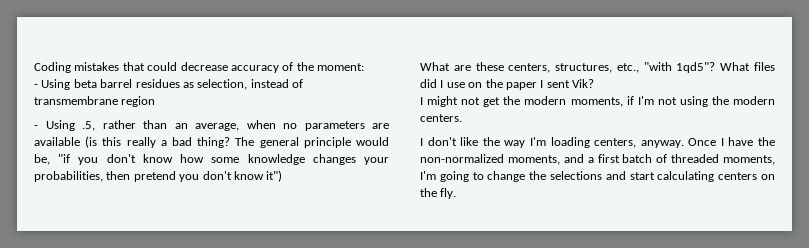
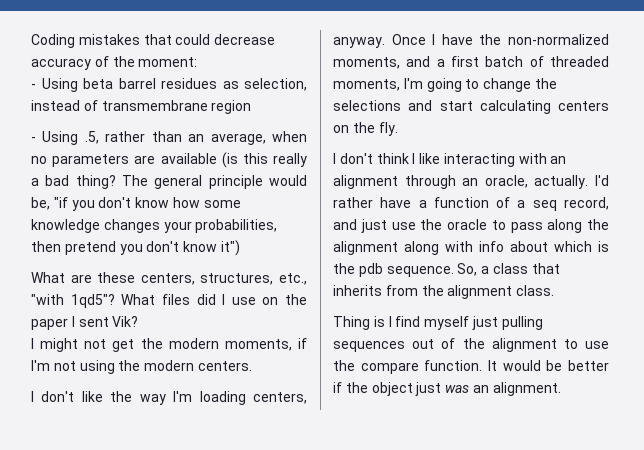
+ I don't think I like interacting with an alignment through an oracle, actually. I'd rather have a function of a seq record, and just use the oracle to pass along the alignment along with info about which is the pdb sequence. So, a class that inherits from the alignment class.
+ Thing is I find myself just pulling sequences out of the alignment to use the compare function. It would be better if the object just was an alignment.

